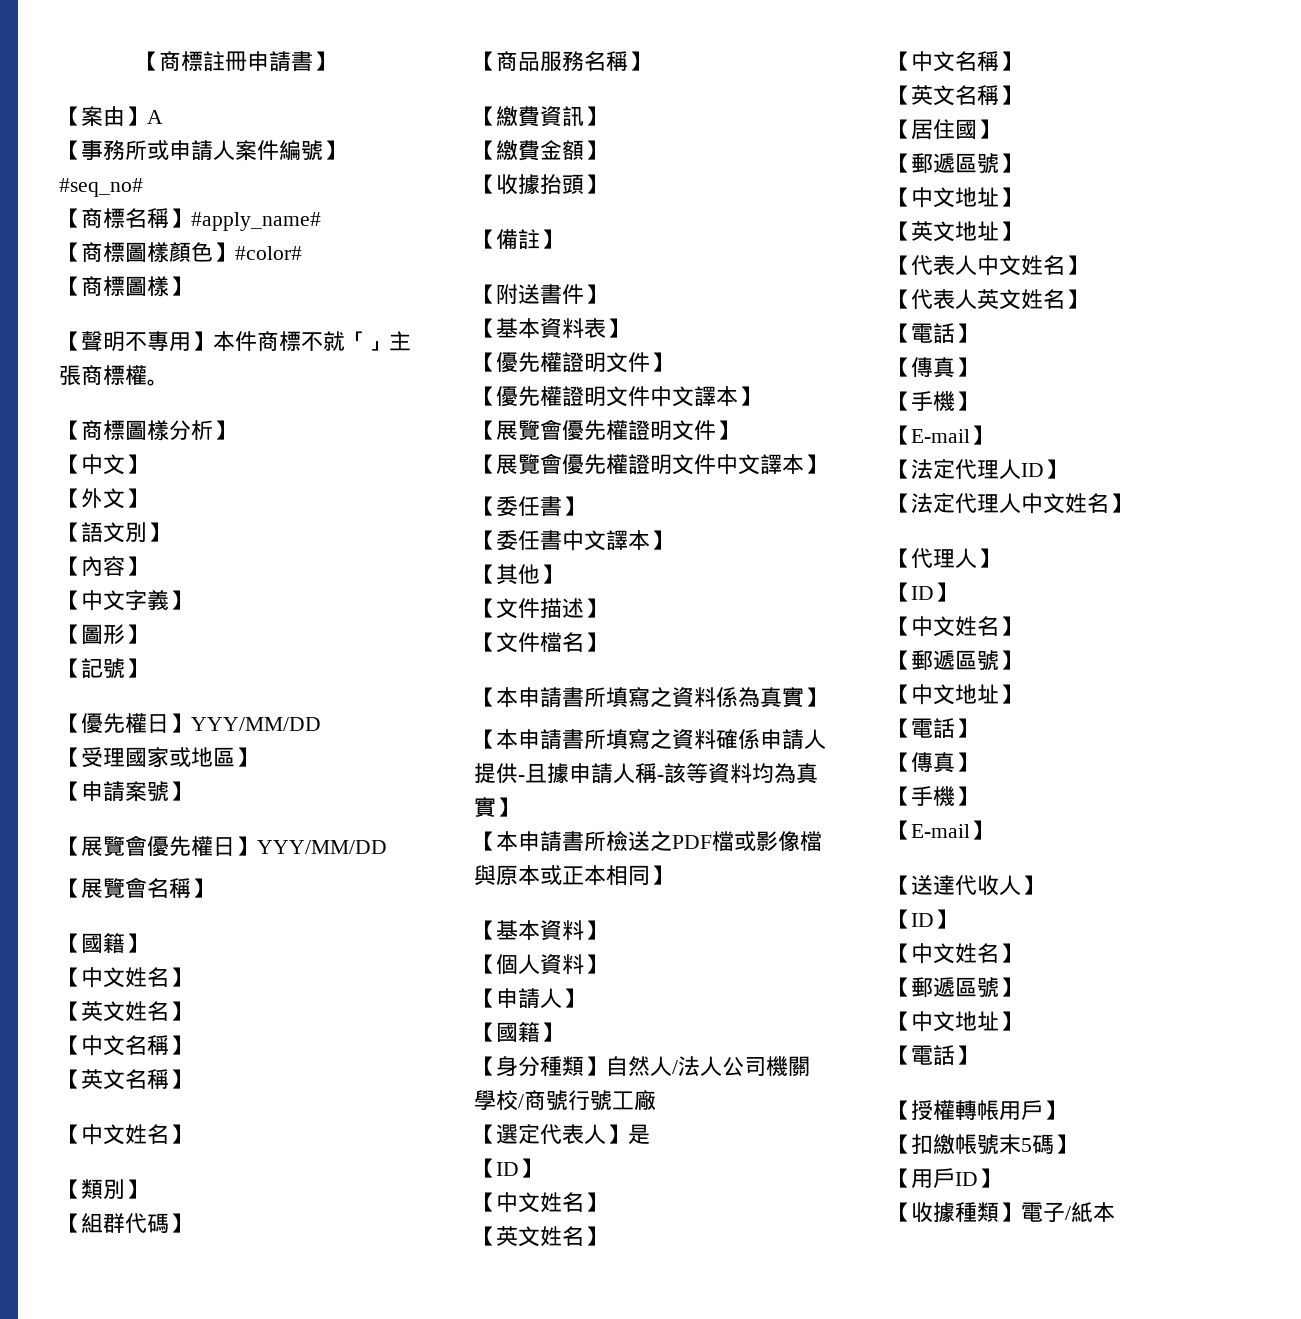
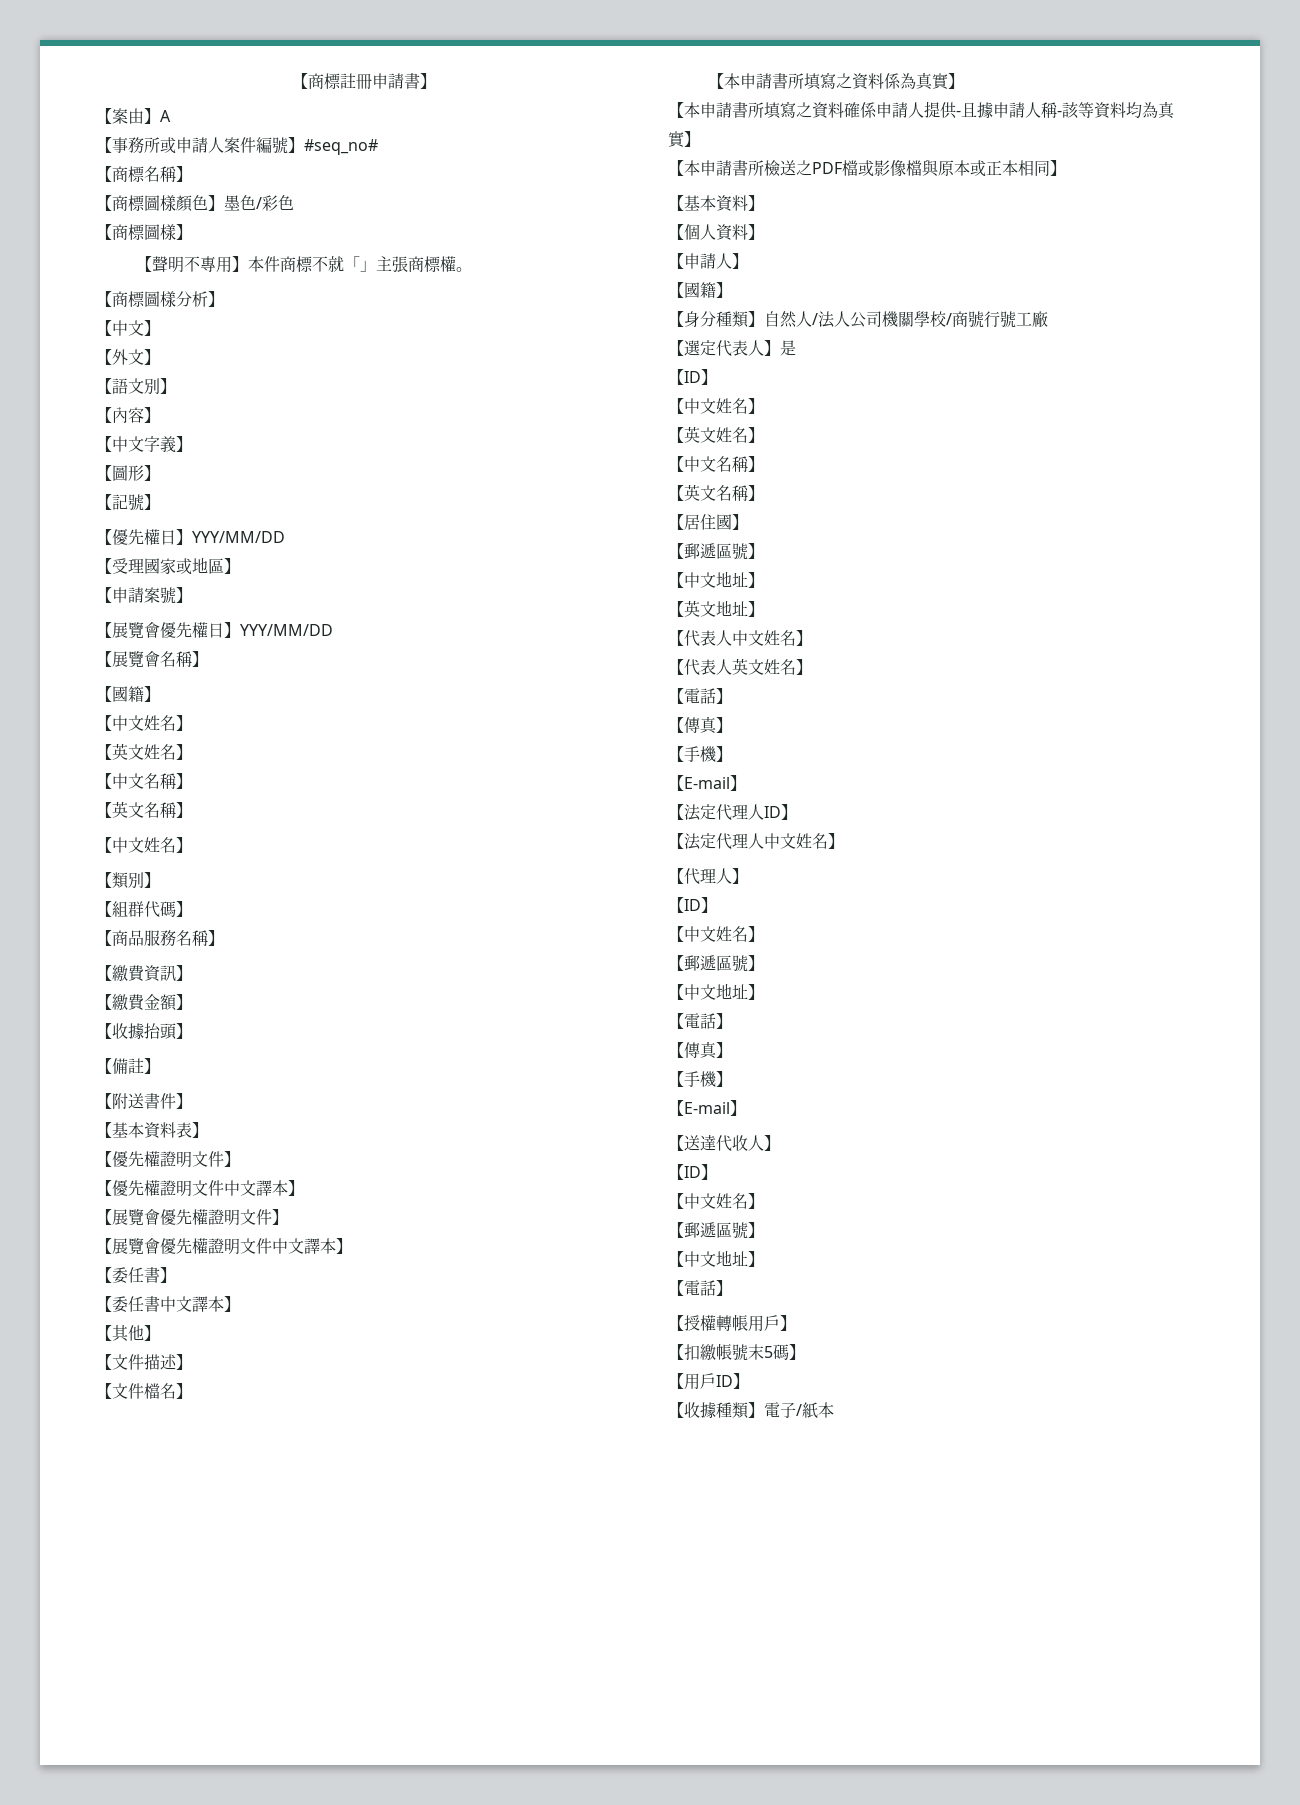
- 【商標名稱】#apply_name#
+ 【商標名稱】
- 【商標圖樣顏色】#color#
+ 【商標圖樣顏色】墨色/彩色

